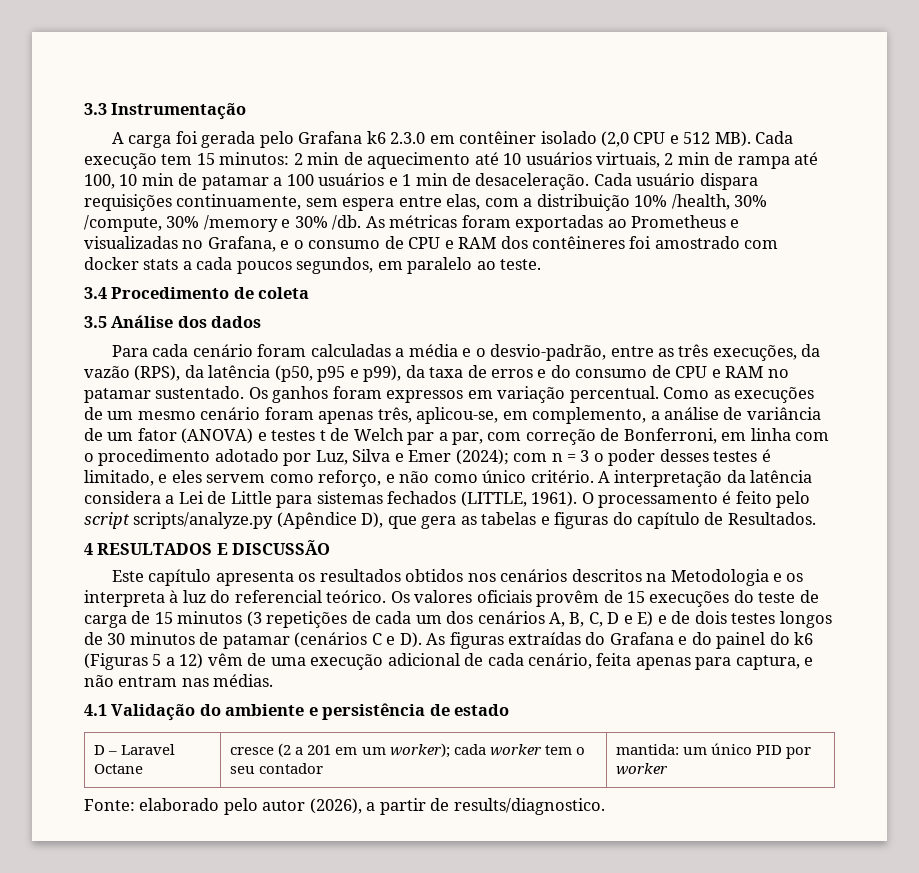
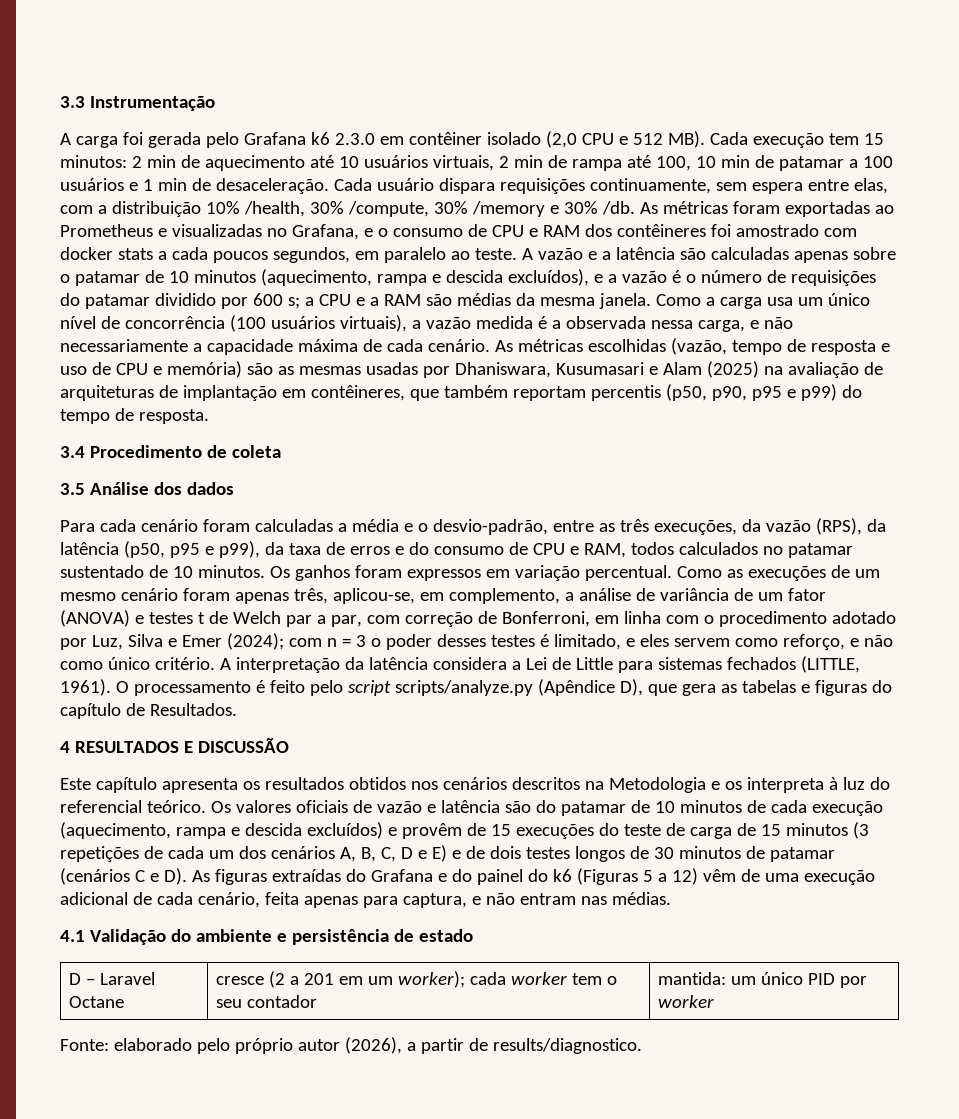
+ A vazão e a latência são calculadas apenas sobre o patamar de 10 minutos (aquecimento, rampa e descida excluídos), e a vazão é o número de requisições do patamar dividido por 600 s; a CPU e a RAM são médias da mesma janela. Como a carga usa um único nível de concorrência (100 usuários virtuais), a vazão medida é a observada nessa carga, e não necessariamente a capacidade máxima de cada cenário. As métricas escolhidas (vazão, tempo de resposta e uso de CPU e memória) são as mesmas usadas por Dhaniswara, Kusumasari e Alam (2025) na avaliação de arquiteturas de implantação em contêineres, que também reportam percentis (p50, p90, p95 e p99) do tempo de resposta.
- Para cada cenário foram calculadas a média e o desvio-padrão, entre as três execuções, da vazão (RPS), da latência (p50, p95 e p99), da taxa de erros e do consumo de CPU e RAM no patamar sustentado.
+ Para cada cenário foram calculadas a média e o desvio-padrão, entre as três execuções, da vazão (RPS), da latência (p50, p95 e p99), da taxa de erros e do consumo de CPU e RAM, todos calculados no patamar sustentado de 10 minutos.
- Os valores oficiais provêm de 15 execuções do teste de carga de 15 minutos (3 repetições de cada um dos cenários A, B, C, D e E) e de dois testes longos de 30 minutos de patamar (cenários C e D). As figuras extraídas do Grafana e do painel do k6 (Figuras 5 a 12) vêm de uma execução adicional de cada cenário, feita apenas para captura, e não entram nas médias.
+ Os valores oficiais de vazão e latência são do patamar de 10 minutos de cada execução (aquecimento, rampa e descida excluídos) e provêm de 15 execuções do teste de carga de 15 minutos (3 repetições de cada um dos cenários A, B, C, D e E) e de dois testes longos de 30 minutos de patamar (cenários C e D). As figuras extraídas do Grafana e do painel do k6 (Figuras 5 a 12) vêm de uma execução adicional de cada cenário, feita apenas para captura, e não entram nas médias.
- Fonte: elaborado pelo autor (2026), a partir de results/diagnostico.
+ Fonte: elaborado pelo próprio autor (2026), a partir de results/diagnostico.

